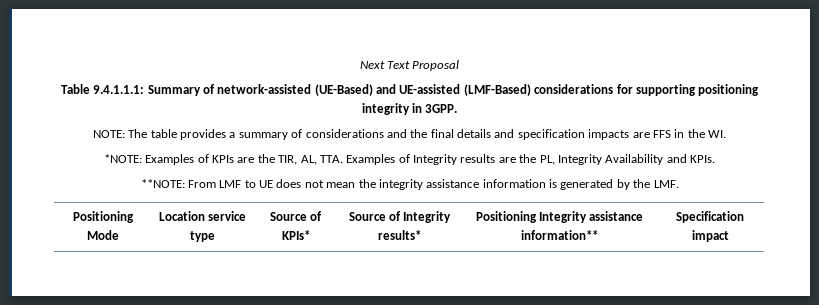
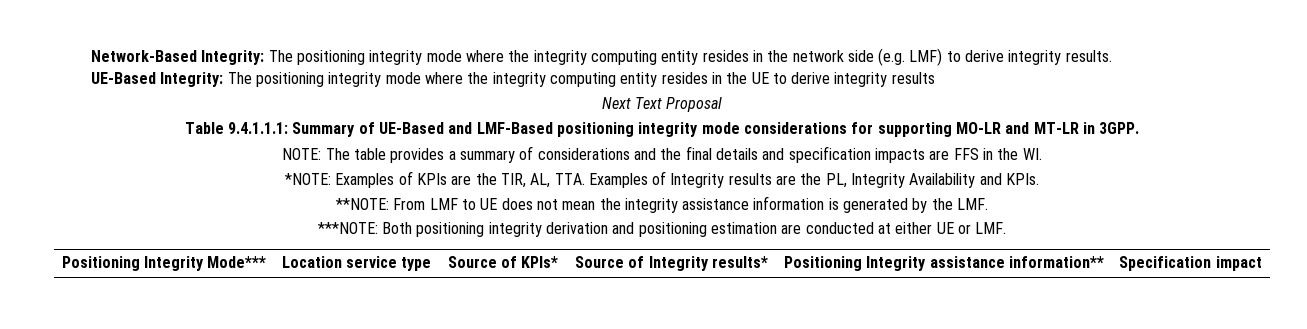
+ Network-Based Integrity: The positioning integrity mode where the integrity computing entity resides in the network side (e.g. LMF) to derive integrity results.
+ UE-Based Integrity: The positioning integrity mode where the integrity computing entity resides in the UE to derive integrity results
- Table 9.4.1.1.1: Summary of network-assisted (UE-Based) and UE-assisted (LMF-Based) considerations for supporting positioning integrity in 3GPP.
+ Table 9.4.1.1.1: Summary of UE-Based and LMF-Based positioning integrity mode considerations for supporting MO-LR and MT-LR in 3GPP.
- Positioning Mode | Location service type | Source of KPIs* | Source of Integrity results* | Positioning Integrity assistance information** | Specification impact
+ ***NOTE: Both positioning integrity derivation and positioning estimation are conducted at either UE or LMF.
+ Positioning Integrity Mode*** | Location service type | Source of KPIs* | Source of Integrity results* | Positioning Integrity assistance information** | Specification impact

